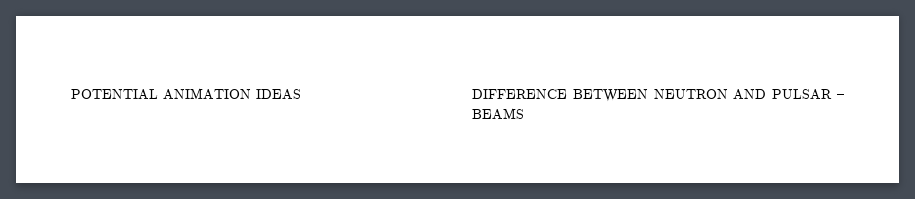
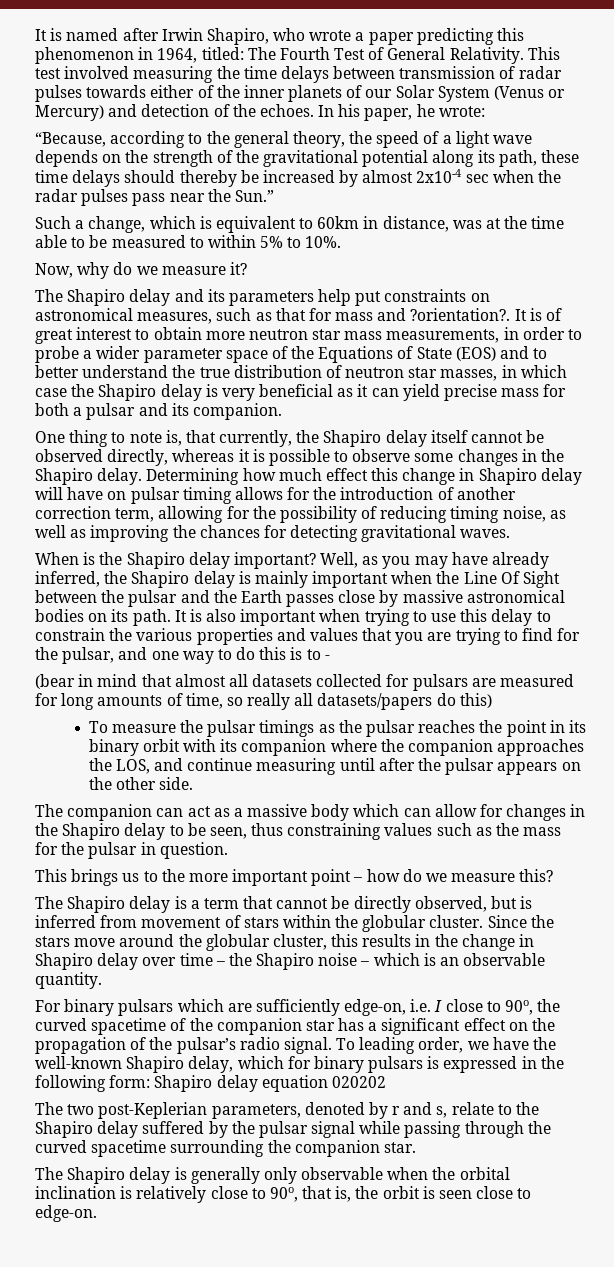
- POTENTIAL ANIMATION IDEAS
- DIFFERENCE BETWEEN NEUTRON AND PULSAR – BEAMS
+ It is named after Irwin Shapiro, who wrote a paper predicting this phenomenon in 1964, titled: The Fourth Test of General Relativity. This test involved measuring the time delays between transmission of radar pulses towards either of the inner planets of our Solar System (Venus or Mercury) and detection of the echoes. In his paper, he wrote:
+ “Because, according to the general theory, the speed of a light wave depends on the strength of the gravitational potential along its path, these time delays should thereby be increased by almost 2x10-4 sec when the radar pulses pass near the Sun.”
+ Such a change, which is equivalent to 60km in distance, was at the time able to be measured to within 5% to 10%.
+ Now, why do we measure it?
+ The Shapiro delay and its parameters help put constraints on astronomical measures, such as that for mass and ?orientation?. It is of great interest to obtain more neutron star mass measurements, in order to probe a wider parameter space of the Equations of State (EOS) and to better understand the true distribution of neutron star masses, in which case the Shapiro delay is very beneficial as it can yield precise mass for both a pulsar and its companion.
+ One thing to note is, that currently, the Shapiro delay itself cannot be observed directly, whereas it is possible to observe some changes in the Shapiro delay. Determining how much effect this change in Shapiro delay will have on pulsar timing allows for the introduction of another correction term, allowing for the possibility of reducing timing noise, as well as improving the chances for detecting gravitational waves.
+ When is the Shapiro delay important? Well, as you may have already inferred, the Shapiro delay is mainly important when the Line Of Sight between the pulsar and the Earth passes close by massive astronomical bodies on its path. It is also important when trying to use this delay to constrain the various properties and values that you are trying to find for the pulsar, and one way to do this is to -
+ (bear in mind that almost all datasets collected for pulsars are measured for long amounts of time, so really all datasets/papers do this)
+ To measure the pulsar timings as the pulsar reaches the point in its binary orbit with its companion where the companion approaches the LOS, and continue measuring until after the pulsar appears on the other side.
+ The companion can act as a massive body which can allow for changes in the Shapiro delay to be seen, thus constraining values such as the mass for the pulsar in question.
+ This brings us to the more important point – how do we measure this?
+ The Shapiro delay is a term that cannot be directly observed, but is inferred from movement of stars within the globular cluster. Since the stars move around the globular cluster, this results in the change in Shapiro delay over time – the Shapiro noise – which is an observable quantity.
+ For binary pulsars which are sufficiently edge-on, i.e. I close to 90o, the curved spacetime of the companion star has a significant effect on the propagation of the pulsar’s radio signal. To leading order, we have the well-known Shapiro delay, which for binary pulsars is expressed in the following form: Shapiro delay equation 020202
+ The two post-Keplerian parameters, denoted by r and s, relate to the Shapiro delay suffered by the pulsar signal while passing through the curved spacetime surrounding the companion star.
+ The Shapiro delay is generally only observable when the orbital inclination is relatively close to 90o, that is, the orbit is seen close to edge-on.

